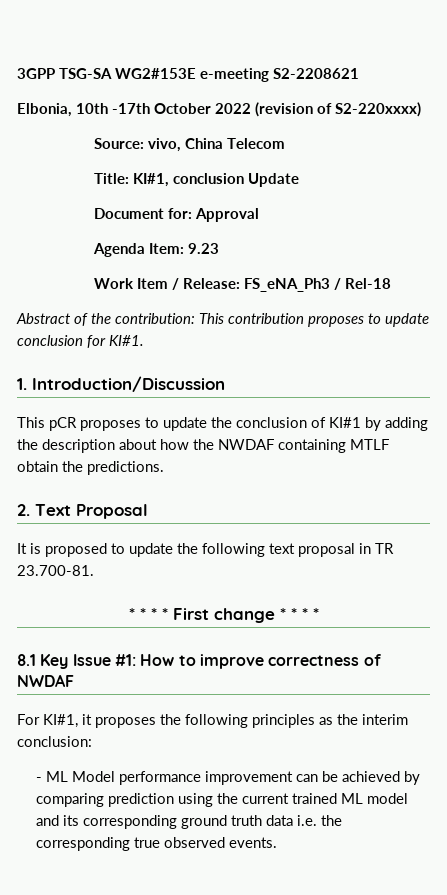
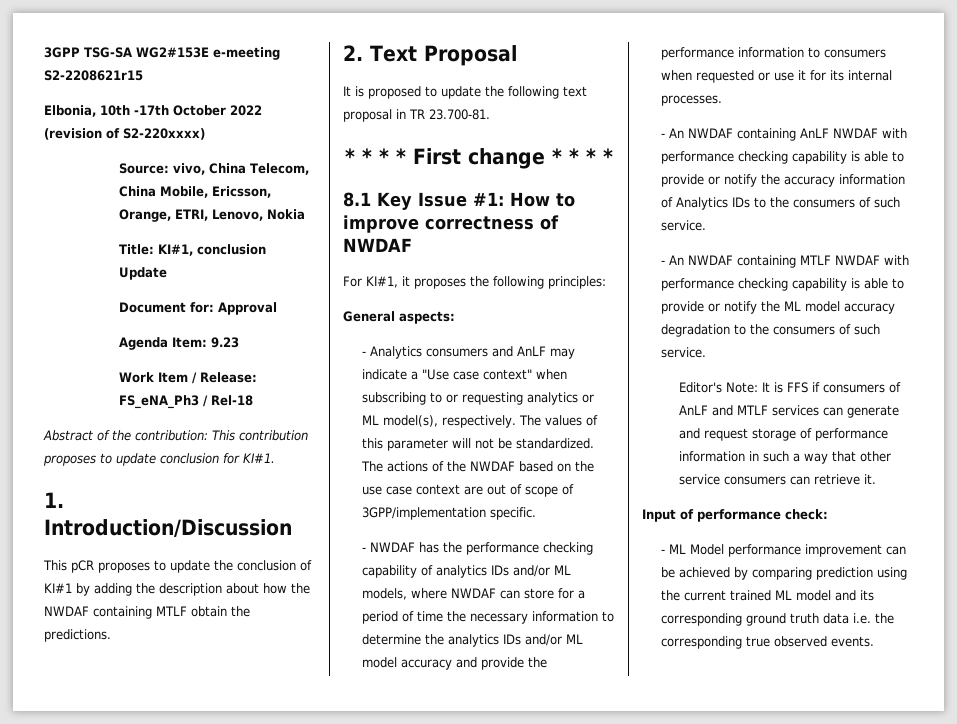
- 3GPP TSG-SA WG2#153E e-meeting S2-2208621
+ 3GPP TSG-SA WG2#153E e-meeting S2-2208621r15
- Source: vivo, China Telecom
+ Source: vivo, China Telecom, China Mobile, Ericsson, Orange, ETRI, Lenovo, Nokia
- For KI#1, it proposes the following principles as the interim conclusion:
+ For KI#1, it proposes the following principles:
+ General aspects:
+ - Analytics consumers and AnLF may indicate a "Use case context" when subscribing to or requesting analytics or ML model(s), respectively. The values of this parameter will not be standardized. The actions of the NWDAF based on the use case context are out of scope of 3GPP/implementation specific.
+ - NWDAF has the performance checking capability of analytics IDs and/or ML models, where NWDAF can store for a period of time the necessary information to determine the analytics IDs and/or ML model accuracy and provide the performance information to consumers when requested or use it for its internal processes.
+ - An NWDAF containing AnLF NWDAF with performance checking capability is able to provide or notify the accuracy information of Analytics IDs to the consumers of such service.
+ - An NWDAF containing MTLF NWDAF with performance checking capability is able to provide or notify the ML model accuracy degradation to the consumers of such service.
+ Editor's Note: It is FFS if consumers of AnLF and MTLF services can generate and request storage of performance information in such a way that other service consumers can retrieve it.
+ Input of performance check:

